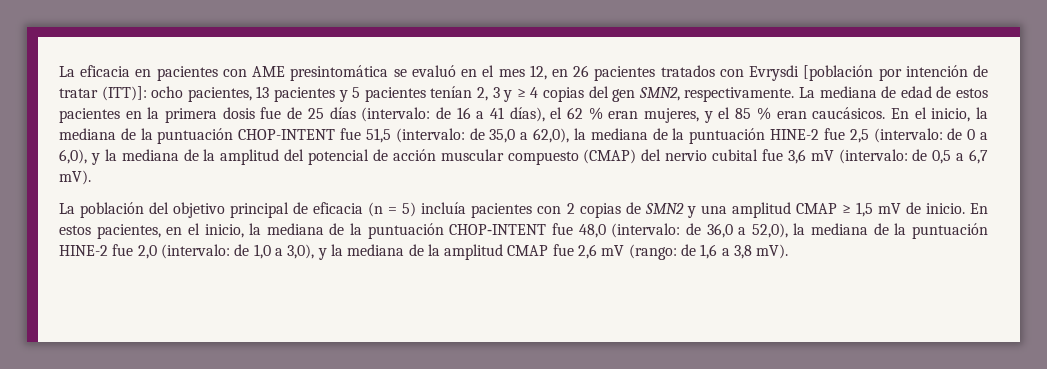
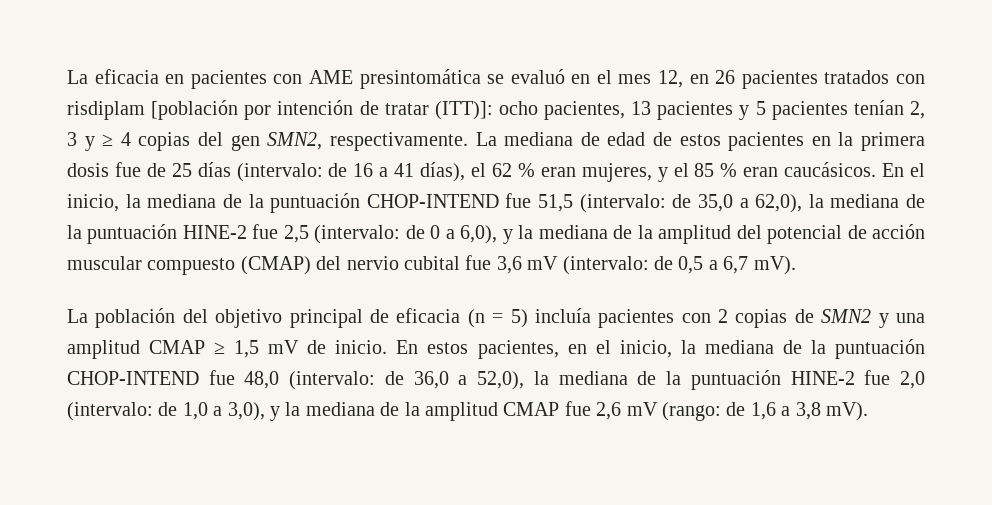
- La eficacia en pacientes con AME presintomática se evaluó en el mes 12, en 26 pacientes tratados con Evrysdi [población por intención de tratar (ITT)]: ocho pacientes, 13 pacientes y 5 pacientes tenían 2, 3 y ≥ 4 copias del gen SMN2, respectivamente.
+ La eficacia en pacientes con AME presintomática se evaluó en el mes 12, en 26 pacientes tratados con risdiplam [población por intención de tratar (ITT)]: ocho pacientes, 13 pacientes y 5 pacientes tenían 2, 3 y ≥ 4 copias del gen SMN2, respectivamente.
- En el inicio, la mediana de la puntuación CHOP-INTENT fue 51,5 (intervalo: de 35,0 a 62,0), la mediana de la puntuación HINE-2 fue 2,5 (intervalo: de 0 a 6,0), y la mediana de la amplitud del potencial de acción muscular compuesto (CMAP) del nervio cubital fue 3,6 mV (intervalo: de 0,5 a 6,7 mV).
+ En el inicio, la mediana de la puntuación CHOP-INTEND fue 51,5 (intervalo: de 35,0 a 62,0), la mediana de la puntuación HINE-2 fue 2,5 (intervalo: de 0 a 6,0), y la mediana de la amplitud del potencial de acción muscular compuesto (CMAP) del nervio cubital fue 3,6 mV (intervalo: de 0,5 a 6,7 mV).
- En estos pacientes, en el inicio, la mediana de la puntuación CHOP‑INTENT fue 48,0 (intervalo: de 36,0 a 52,0), la mediana de la puntuación HINE-2 fue 2,0 (intervalo: de 1,0 a 3,0), y la mediana de la amplitud CMAP fue 2,6 mV (rango: de 1,6 a 3,8 mV).
+ En estos pacientes, en el inicio, la mediana de la puntuación CHOP‑INTEND fue 48,0 (intervalo: de 36,0 a 52,0), la mediana de la puntuación HINE-2 fue 2,0 (intervalo: de 1,0 a 3,0), y la mediana de la amplitud CMAP fue 2,6 mV (rango: de 1,6 a 3,8 mV).

